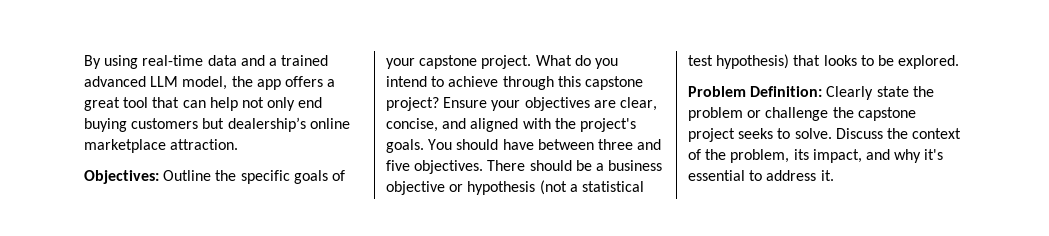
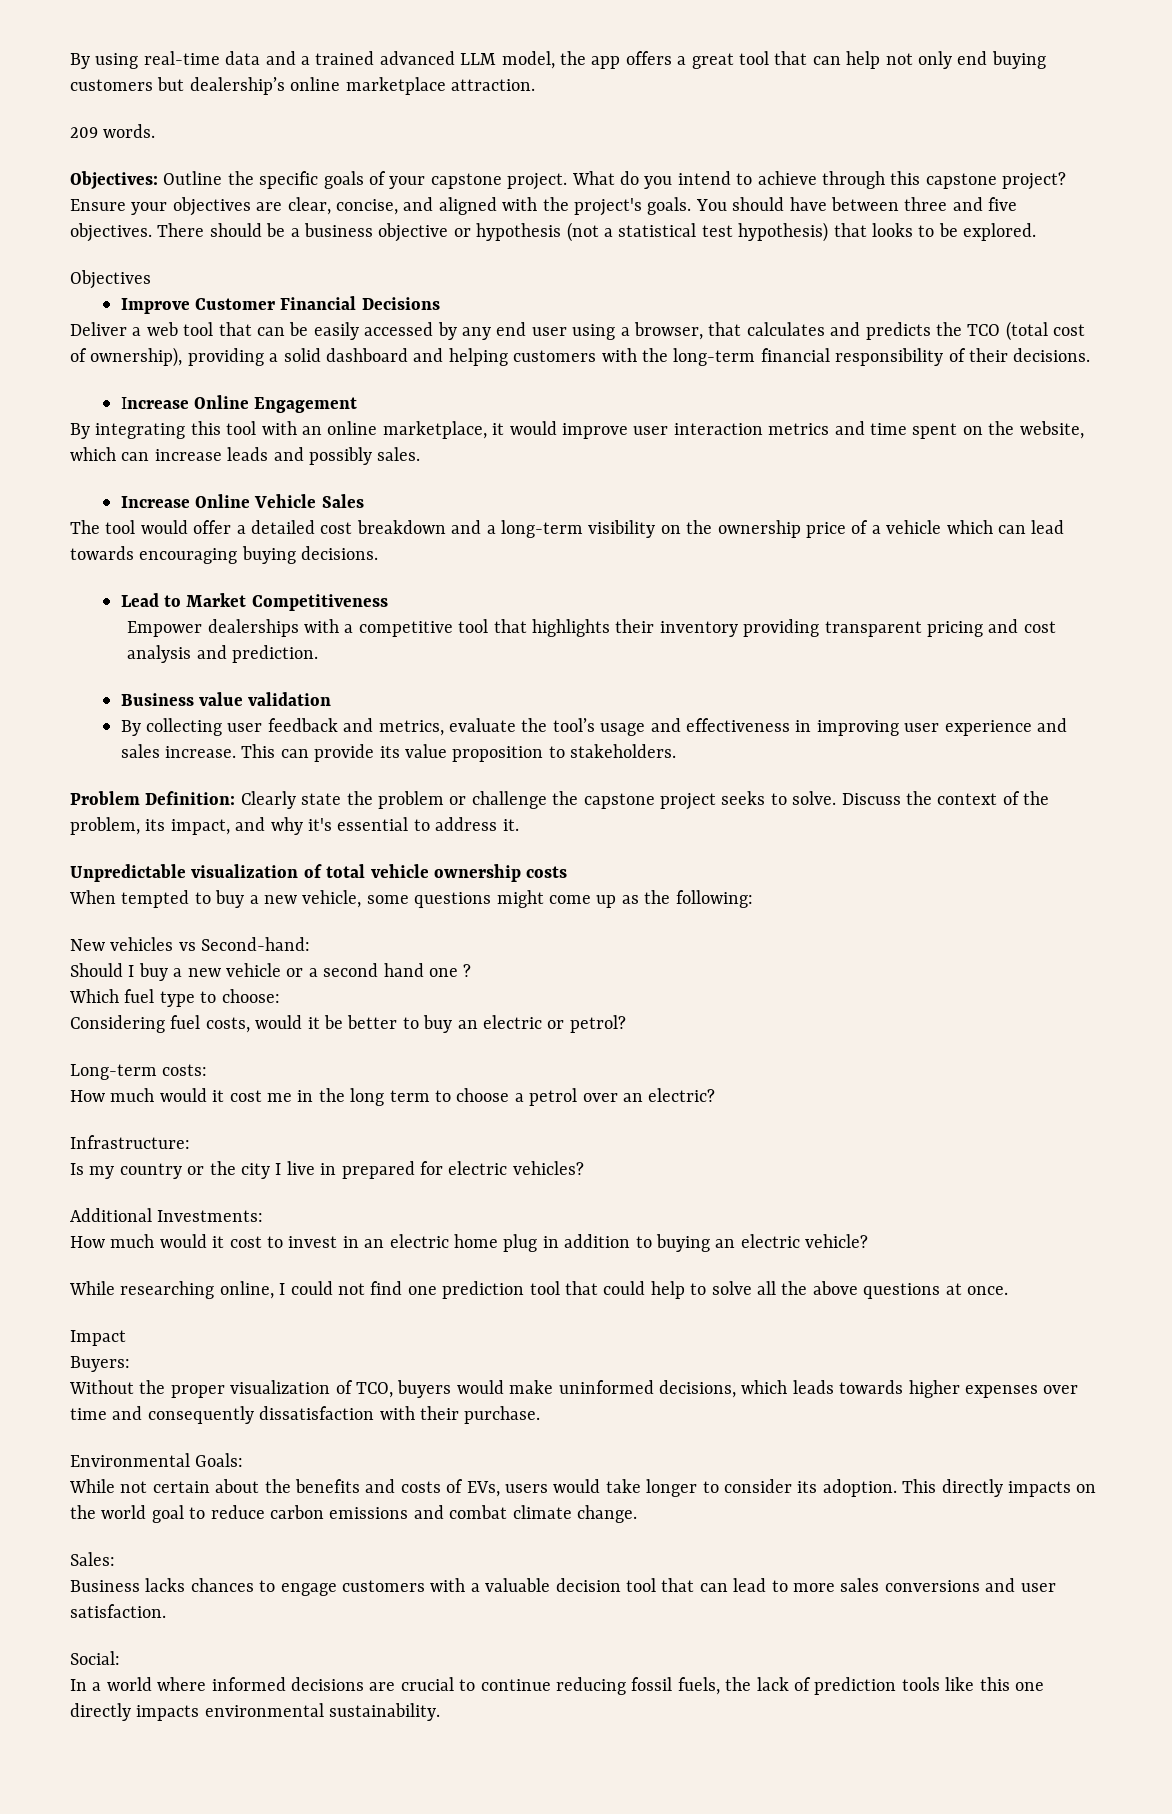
+ 209 words.
+ Objectives
+ Improve Customer Financial Decisions
+ Deliver a web tool that can be easily accessed by any end user using a browser, that calculates and predicts the TCO (total cost of ownership), providing a solid dashboard and helping customers with the long-term financial responsibility of their decisions.
+ Increase Online Engagement
+ By integrating this tool with an online marketplace, it would improve user interaction metrics and time spent on the website, which can increase leads and possibly sales.
+ Increase Online Vehicle Sales
+ The tool would offer a detailed cost breakdown and a long-term visibility on the ownership price of a vehicle which can lead towards encouraging buying decisions.
+ Lead to Market Competitiveness
+ Empower dealerships with a competitive tool that highlights their inventory providing transparent pricing and cost analysis and prediction.
+ Business value validation
+ By collecting user feedback and metrics, evaluate the tool’s usage and effectiveness in improving user experience and sales increase. This can provide its value proposition to stakeholders.
+ Unpredictable visualization of total vehicle ownership costs
+ When tempted to buy a new vehicle, some questions might come up as the following:
+ New vehicles vs Second-hand:
+ Should I buy a new vehicle or a second hand one ?
+ Which fuel type to choose:
+ Considering fuel costs, would it be better to buy an electric or petrol?
+ Long-term costs:
+ How much would it cost me in the long term to choose a petrol over an electric?
+ Infrastructure:
+ Is my country or the city I live in prepared for electric vehicles?
+ Additional Investments:
+ How much would it cost to invest in an electric home plug in addition to buying an electric vehicle?
+ While researching online, I could not find one prediction tool that could help to solve all the above questions at once.
+ Impact
+ Buyers:
+ Without the proper visualization of TCO, buyers would make uninformed decisions, which leads towards higher expenses over time and consequently dissatisfaction with their purchase.
+ Environmental Goals:
+ While not certain about the benefits and costs of EVs, users would take longer to consider its adoption. This directly impacts on the world goal to reduce carbon emissions and combat climate change.
+ Sales:
+ Business lacks chances to engage customers with a valuable decision tool that can lead to more sales conversions and user satisfaction.
+ Social:
+ In a world where informed decisions are crucial to continue reducing fossil fuels, the lack of prediction tools like this one directly impacts environmental sustainability.

